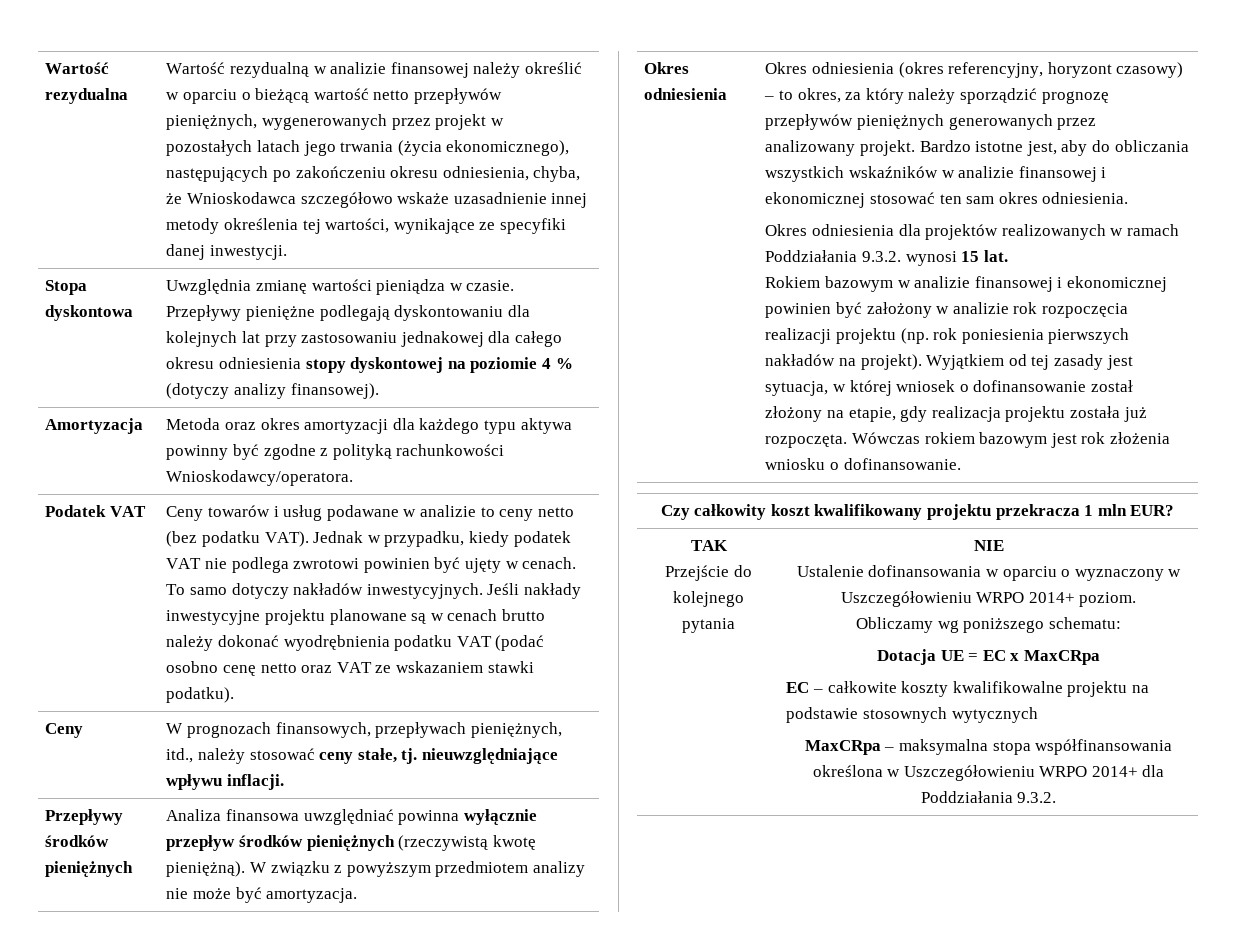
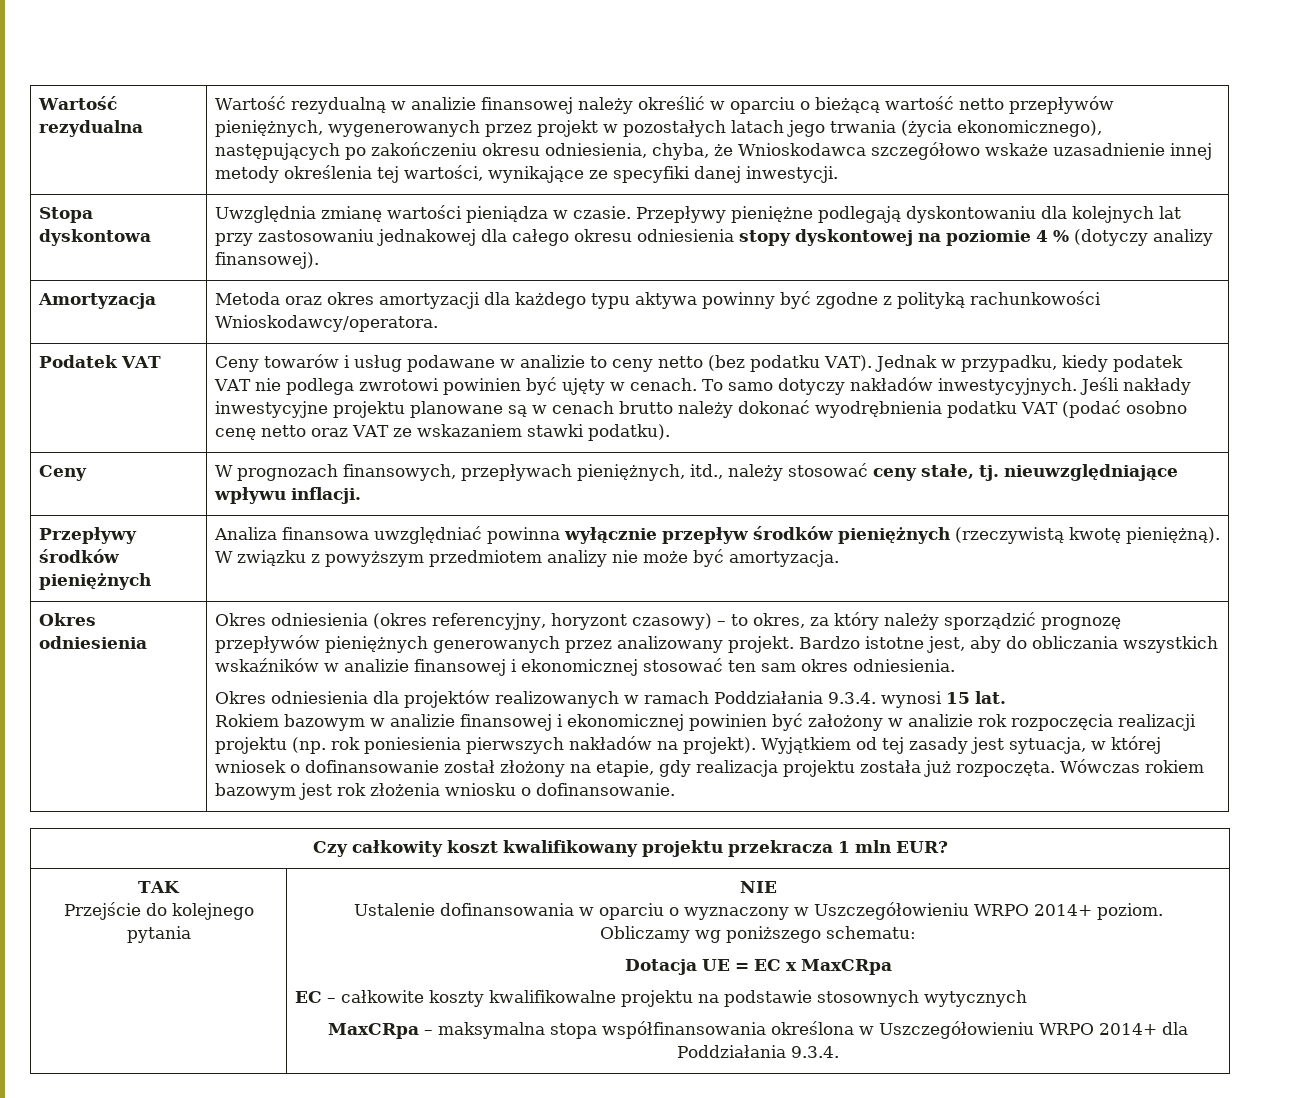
- Okres odniesienia dla projektów realizowanych w ramach Poddziałania 9.3.2. wynosi 15 lat.
+ Okres odniesienia dla projektów realizowanych w ramach Poddziałania 9.3.4. wynosi 15 lat.
- MaxCRpa – maksymalna stopa współfinansowania określona w Uszczegółowieniu WRPO 2014+ dla Poddziałania 9.3.2.
+ MaxCRpa – maksymalna stopa współfinansowania określona w Uszczegółowieniu WRPO 2014+ dla Poddziałania 9.3.4.

